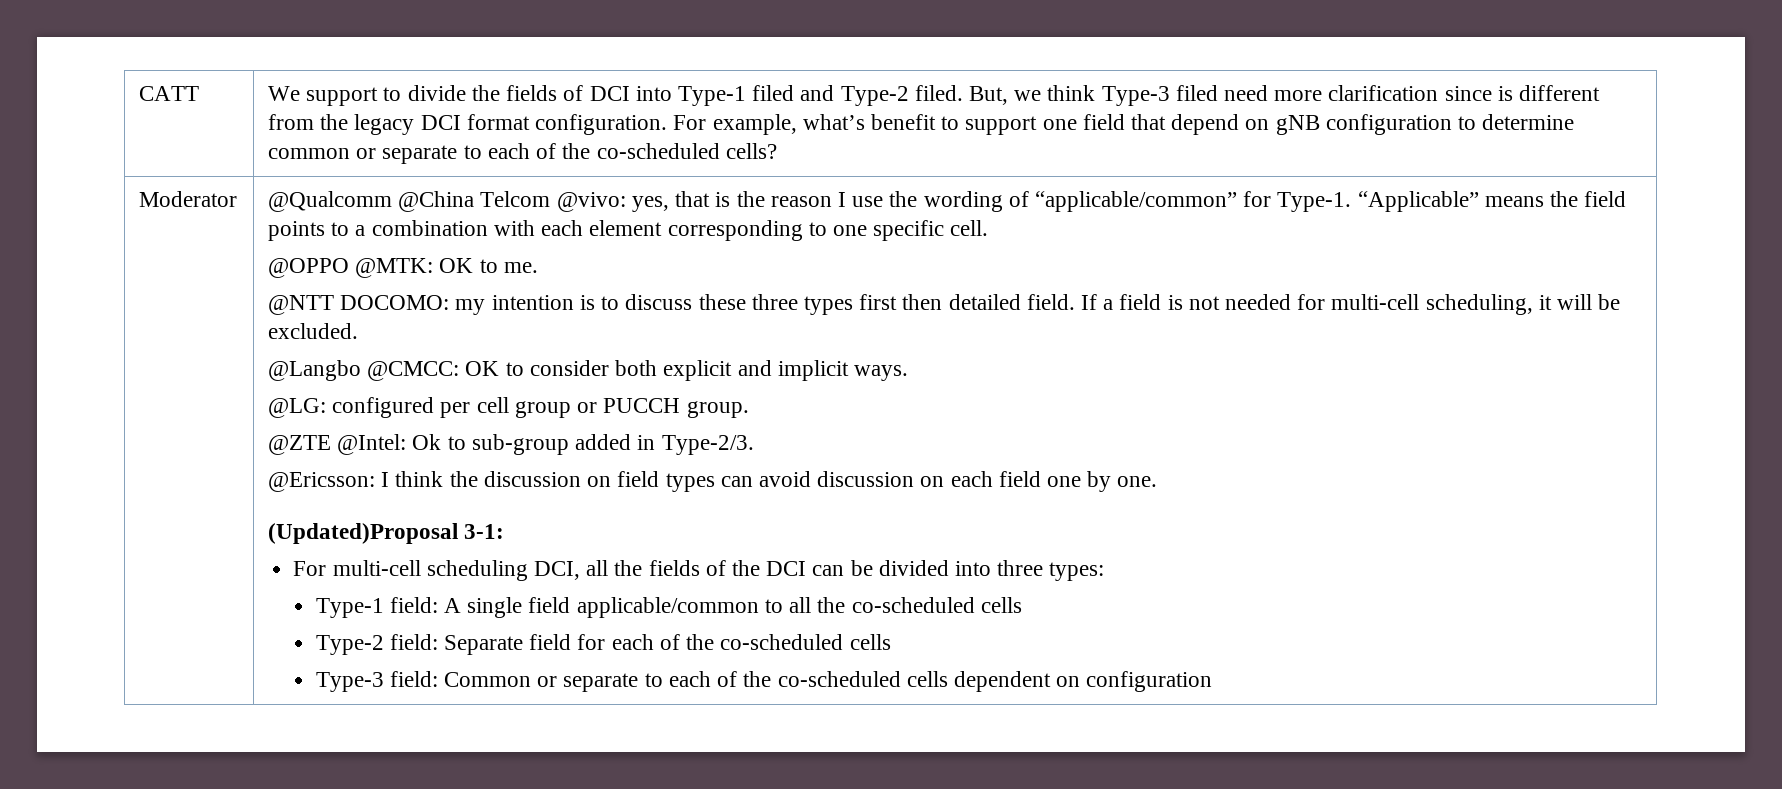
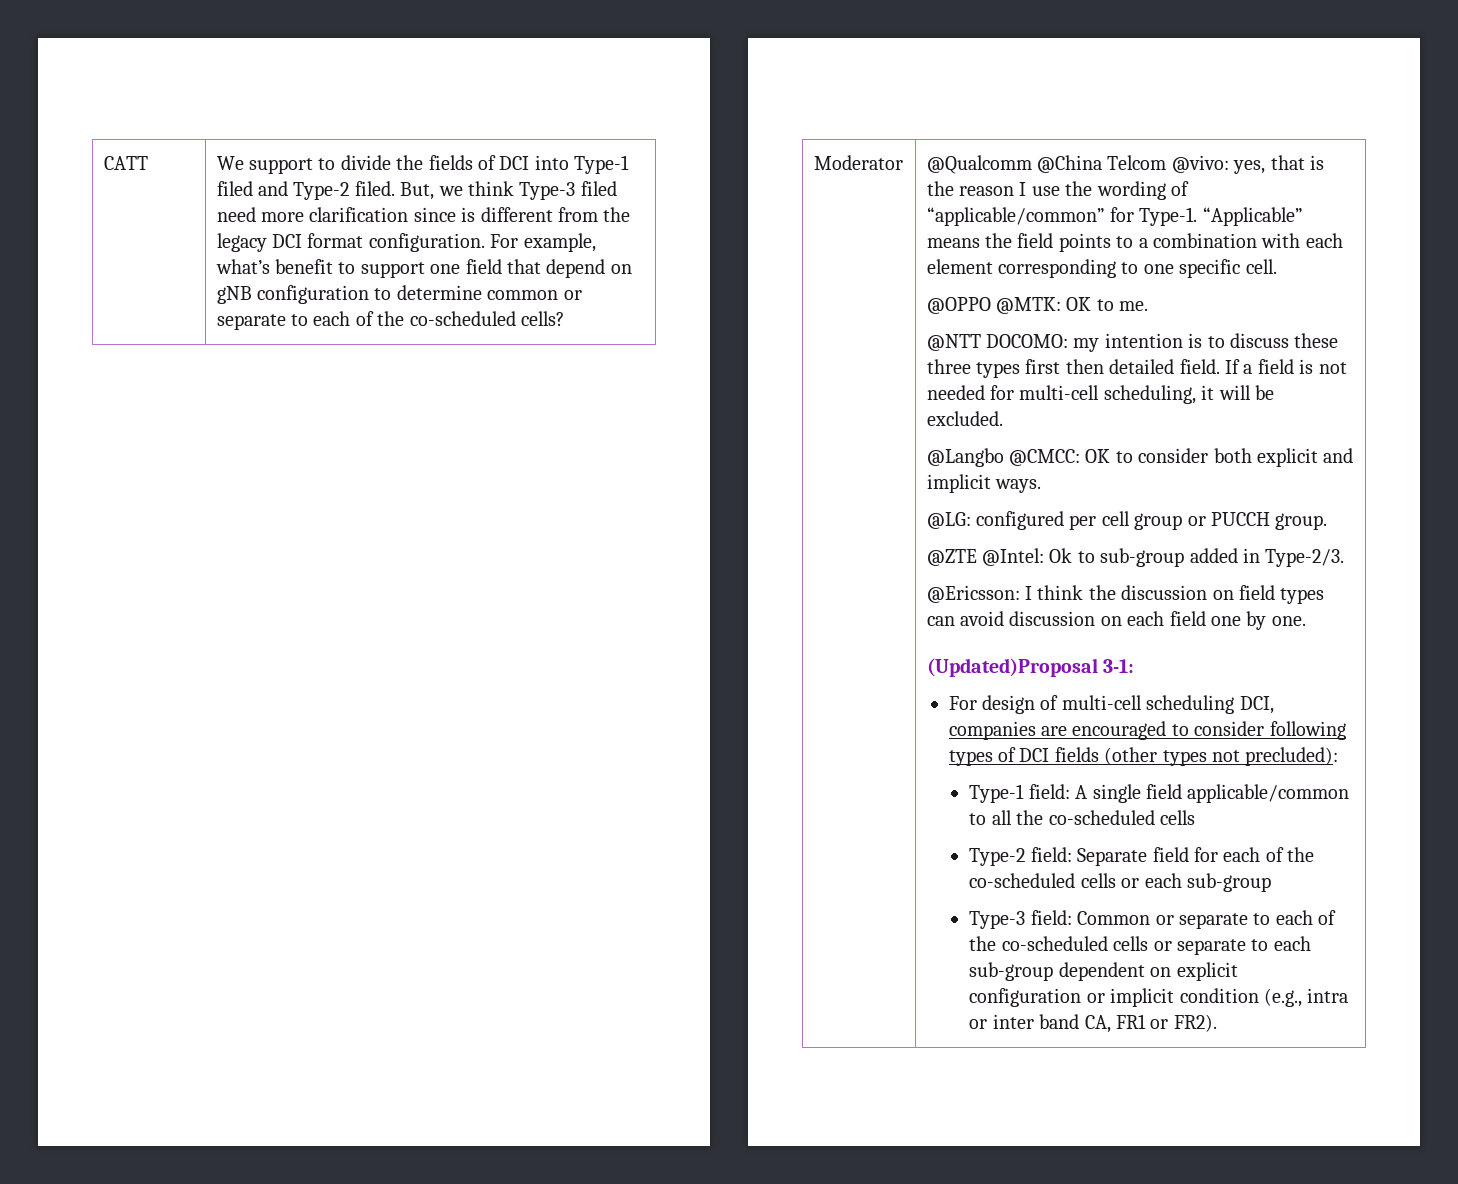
- For multi-cell scheduling DCI, all the fields of the DCI can be divided into three types:
+ For design of multi-cell scheduling DCI, companies are encouraged to consider following types of DCI fields (other types not precluded):
- Type-2 field: Separate field for each of the co-scheduled cells
+ Type-2 field: Separate field for each of the co-scheduled cells or each sub-group
- Type-3 field: Common or separate to each of the co-scheduled cells dependent on configuration
+ Type-3 field: Common or separate to each of the co-scheduled cells or separate to each sub-group dependent on explicit configuration or implicit condition (e.g., intra or inter band CA, FR1 or FR2).

